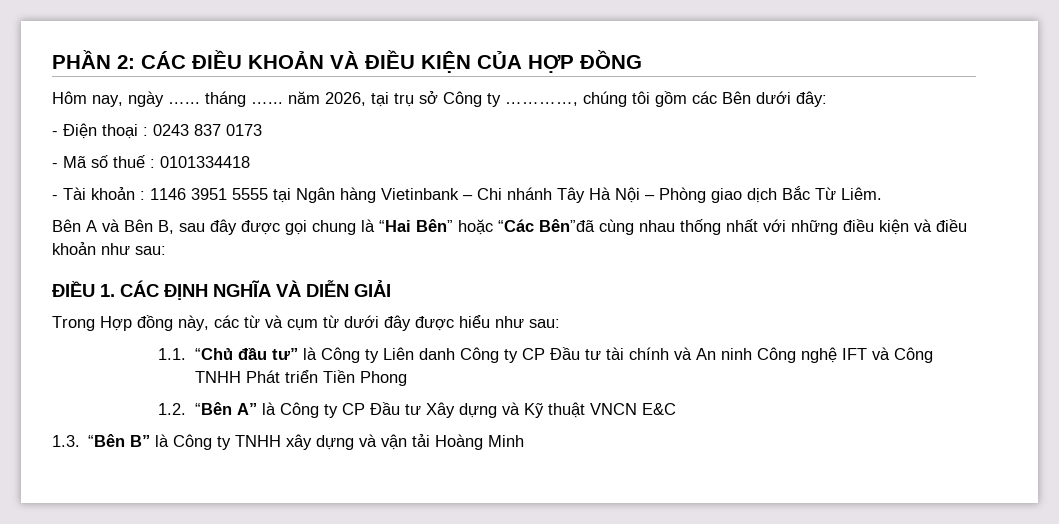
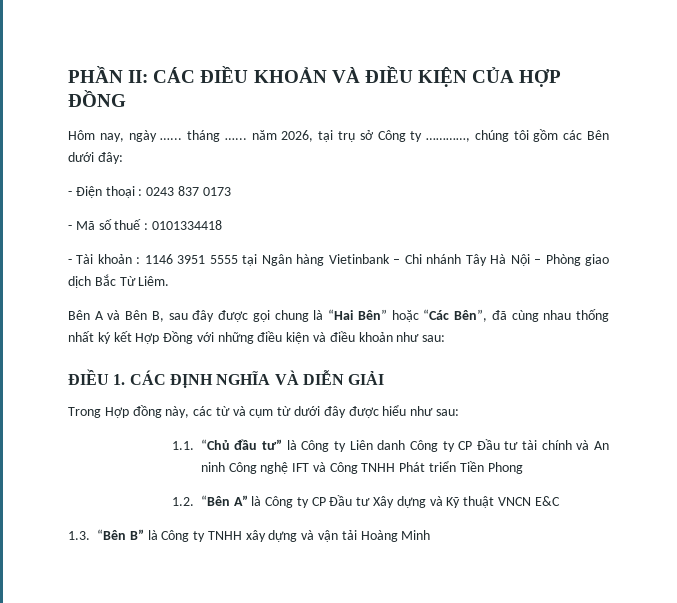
- PHẦN 2: CÁC ĐIỀU KHOẢN VÀ ĐIỀU KIỆN CỦA HỢP ĐỒNG
+ PHẦN II: CÁC ĐIỀU KHOẢN VÀ ĐIỀU KIỆN CỦA HỢP ĐỒNG
- Bên A và Bên B, sau đây được gọi chung là “Hai Bên” hoặc “Các Bên”đã cùng nhau thống nhất với những điều kiện và điều khoản như sau:
+ Bên A và Bên B, sau đây được gọi chung là “Hai Bên” hoặc “Các Bên”, đã cùng nhau thống nhất ký kết Hợp Đồng với những điều kiện và điều khoản như sau:

